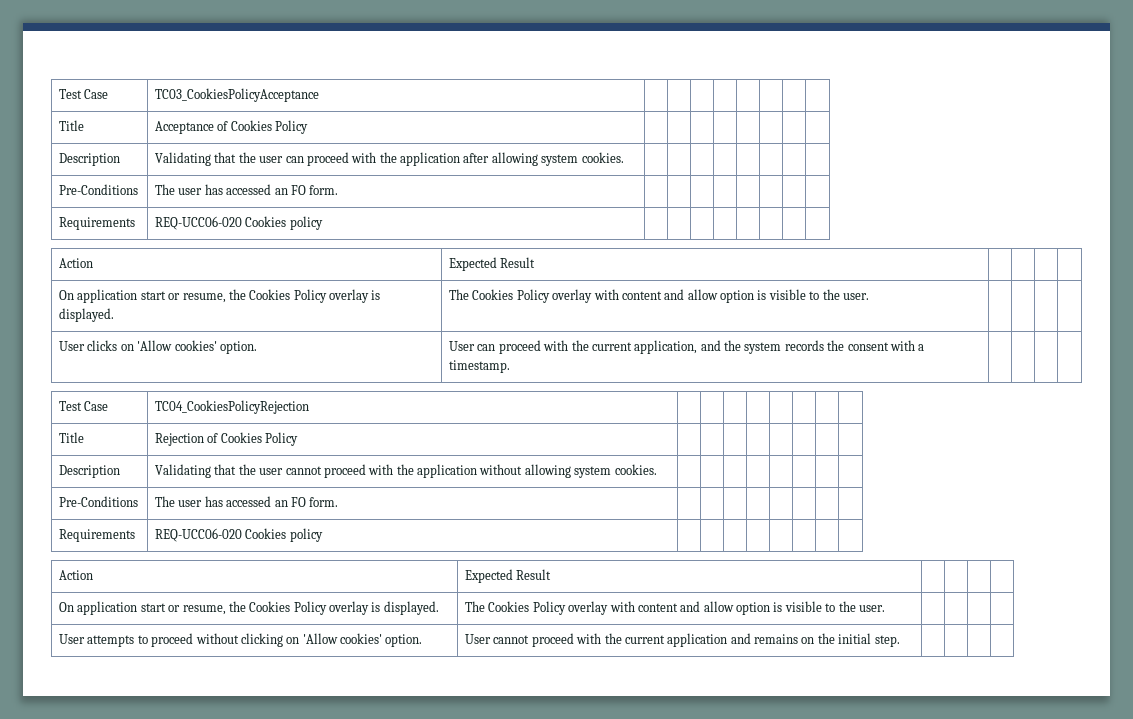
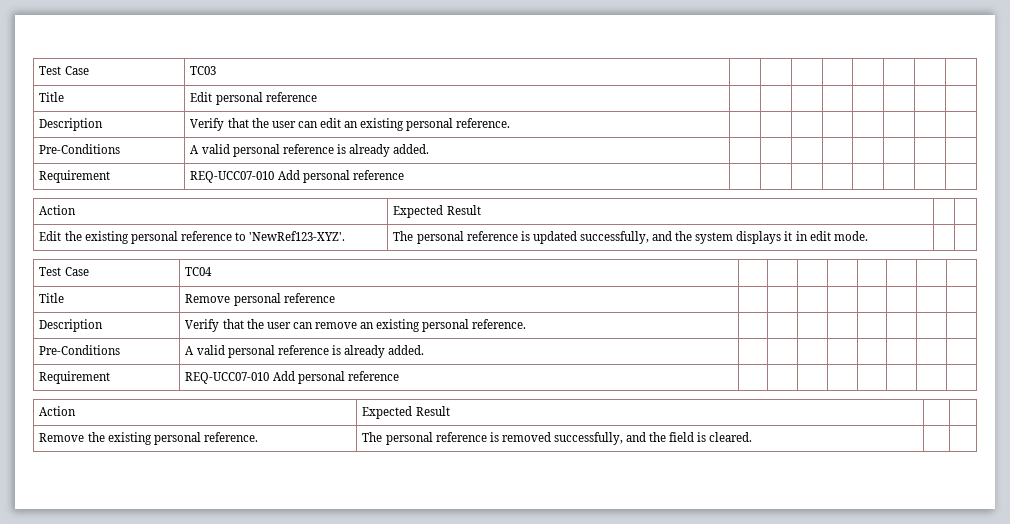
- Test Case | TC03_CookiesPolicyAcceptance | | | | | | | |
- Title | Acceptance of Cookies Policy | | | | | | | |
- Description | Validating that the user can proceed with the application after allowing system cookies. | | | | | | | |
- Pre-Conditions | The user has accessed an FO form. | | | | | | | |
- Requirements | REQ-UCC06-020 Cookies policy | | | | | | | |
- Action | Expected Result | | | |
- On application start or resume, the Cookies Policy overlay is displayed. | The Cookies Policy overlay with content and allow option is visible to the user. | | | |
- User clicks on 'Allow cookies' option. | User can proceed with the current application, and the system records the consent with a timestamp. | | | |
- Test Case | TC04_CookiesPolicyRejection | | | | | | | |
- Title | Rejection of Cookies Policy | | | | | | | |
- Description | Validating that the user cannot proceed with the application without allowing system cookies. | | | | | | | |
- Pre-Conditions | The user has accessed an FO form. | | | | | | | |
- Requirements | REQ-UCC06-020 Cookies policy | | | | | | | |
- Action | Expected Result | | | |
- On application start or resume, the Cookies Policy overlay is displayed. | The Cookies Policy overlay with content and allow option is visible to the user. | | | |
- User attempts to proceed without clicking on 'Allow cookies' option. | User cannot proceed with the current application and remains on the initial step. | | | |
+ Test Case | TC03 | | | | | | | |
+ Title | Edit personal reference | | | | | | | |
+ Description | Verify that the user can edit an existing personal reference. | | | | | | | |
+ Pre-Conditions | A valid personal reference is already added. | | | | | | | |
+ Requirement | REQ-UCC07-010 Add personal reference | | | | | | | |
+ Action | Expected Result | |
+ Edit the existing personal reference to 'NewRef123-XYZ'. | The personal reference is updated successfully, and the system displays it in edit mode. | |
+ Test Case | TC04 | | | | | | | |
+ Title | Remove personal reference | | | | | | | |
+ Description | Verify that the user can remove an existing personal reference. | | | | | | | |
+ Pre-Conditions | A valid personal reference is already added. | | | | | | | |
+ Requirement | REQ-UCC07-010 Add personal reference | | | | | | | |
+ Action | Expected Result | |
+ Remove the existing personal reference. | The personal reference is removed successfully, and the field is cleared. | |

